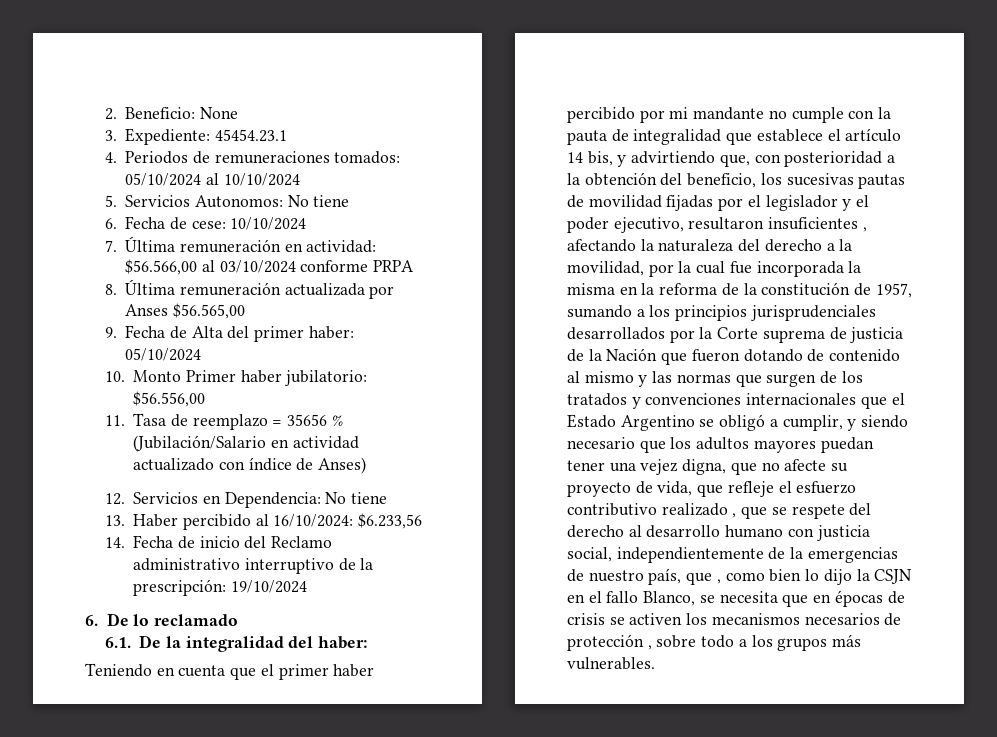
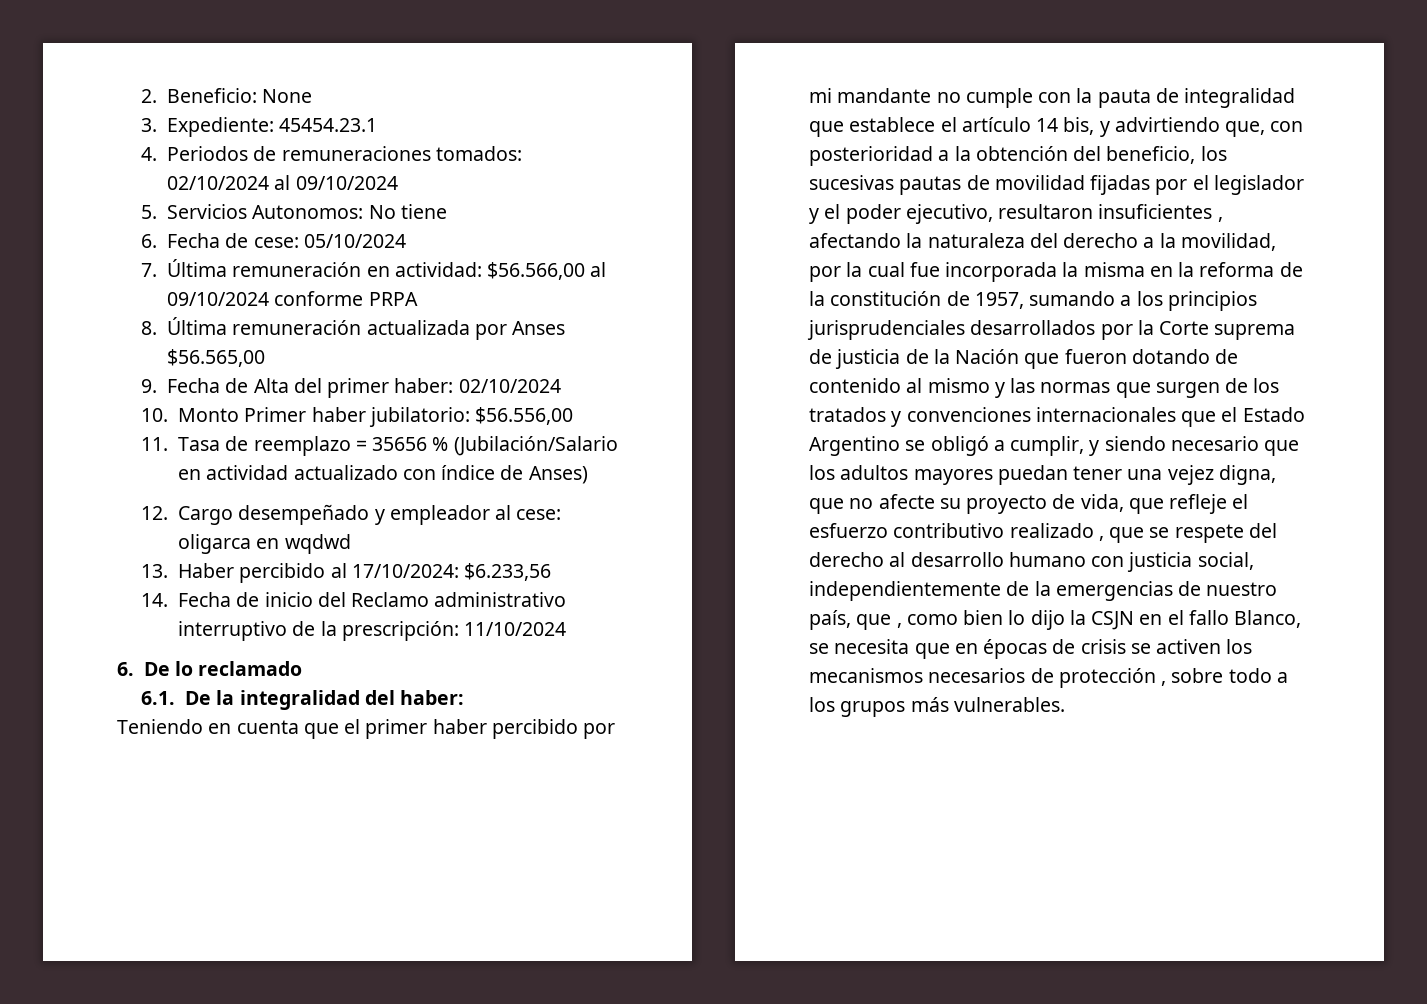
- 4. Periodos de remuneraciones tomados: 05/10/2024 al 10/10/2024
+ 4. Periodos de remuneraciones tomados: 02/10/2024 al 09/10/2024
- 6. Fecha de cese: 10/10/2024
+ 6. Fecha de cese: 05/10/2024
- 7. Última remuneración en actividad: $56.566,00 al 03/10/2024 conforme PRPA
+ 7. Última remuneración en actividad: $56.566,00 al 09/10/2024 conforme PRPA
- 9. Fecha de Alta del primer haber: 05/10/2024
+ 9. Fecha de Alta del primer haber: 02/10/2024
- 12. Servicios en Dependencia: No tiene
+ 12. Cargo desempeñado y empleador al cese: oligarca en wqdwd
- 13. Haber percibido al 16/10/2024: $6.233,56
+ 13. Haber percibido al 17/10/2024: $6.233,56
- 14. Fecha de inicio del Reclamo administrativo interruptivo de la prescripción: 19/10/2024
+ 14. Fecha de inicio del Reclamo administrativo interruptivo de la prescripción: 11/10/2024

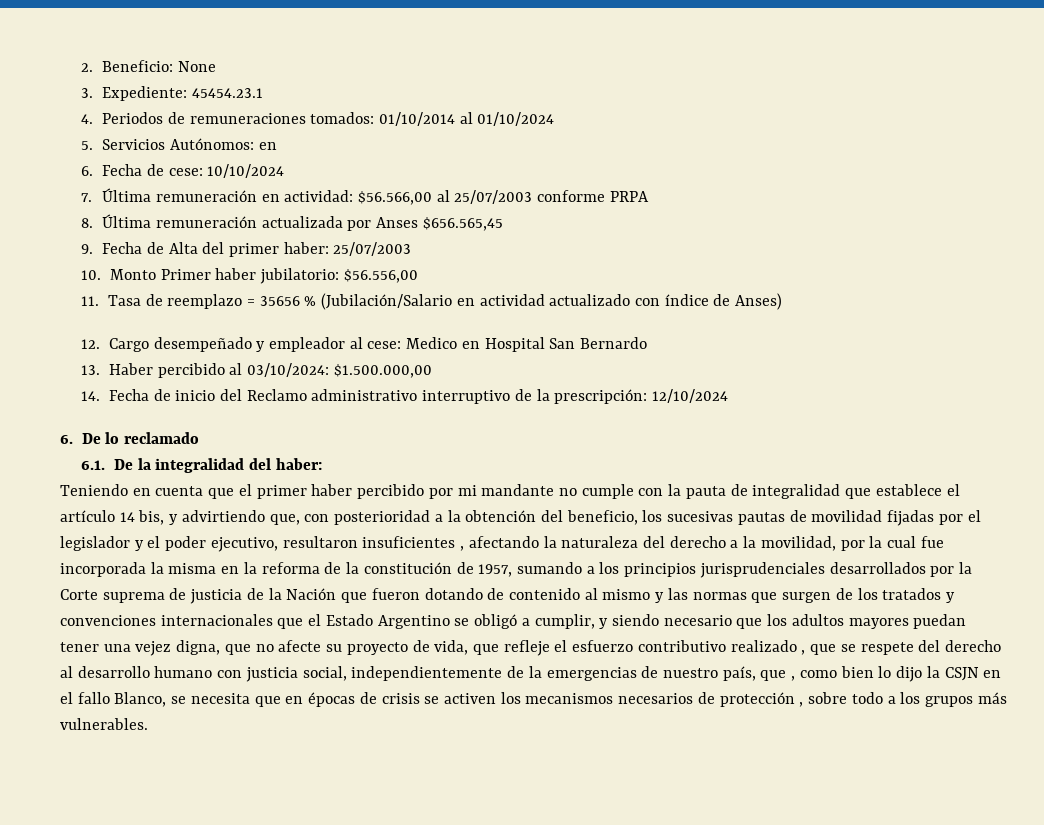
- 4. Periodos de remuneraciones tomados: 02/10/2024 al 09/10/2024
+ 4. Periodos de remuneraciones tomados: 01/10/2014 al 01/10/2024
- 5. Servicios Autonomos: No tiene
+ 5. Servicios Autónomos: en
- 6. Fecha de cese: 05/10/2024
+ 6. Fecha de cese: 10/10/2024
- 7. Última remuneración en actividad: $56.566,00 al 09/10/2024 conforme PRPA
+ 7. Última remuneración en actividad: $56.566,00 al 25/07/2003 conforme PRPA
- 8. Última remuneración actualizada por Anses $56.565,00
+ 8. Última remuneración actualizada por Anses $656.565,45
- 9. Fecha de Alta del primer haber: 02/10/2024
+ 9. Fecha de Alta del primer haber: 25/07/2003
- 12. Cargo desempeñado y empleador al cese: oligarca en wqdwd
+ 12. Cargo desempeñado y empleador al cese: Medico en Hospital San Bernardo
- 13. Haber percibido al 17/10/2024: $6.233,56
+ 13. Haber percibido al 03/10/2024: $1.500.000,00
- 14. Fecha de inicio del Reclamo administrativo interruptivo de la prescripción: 11/10/2024
+ 14. Fecha de inicio del Reclamo administrativo interruptivo de la prescripción: 12/10/2024

